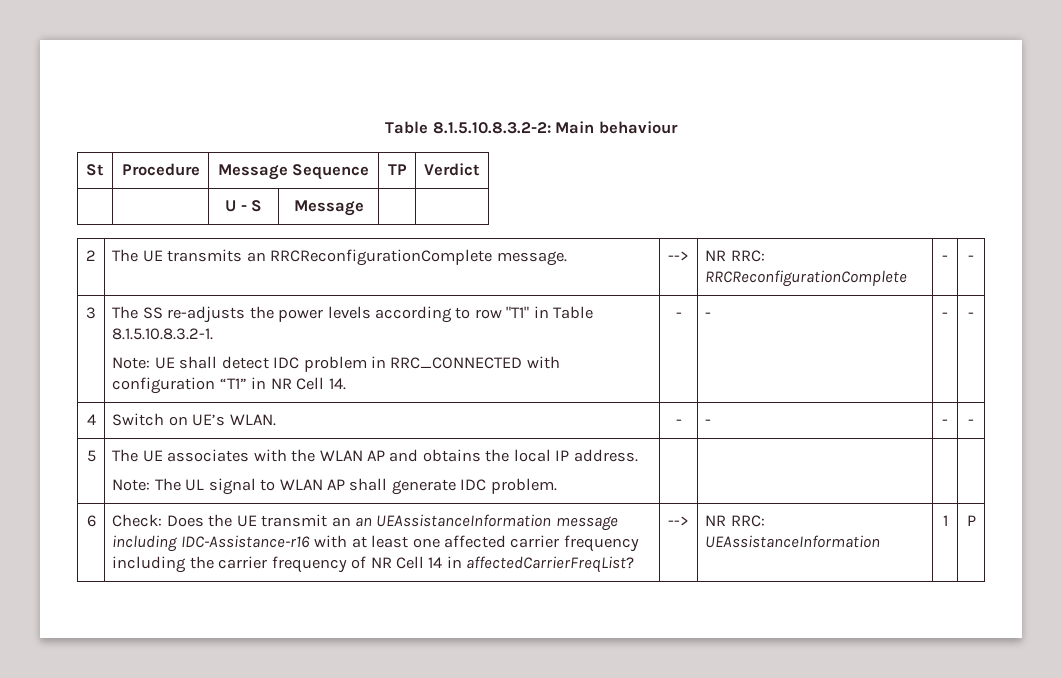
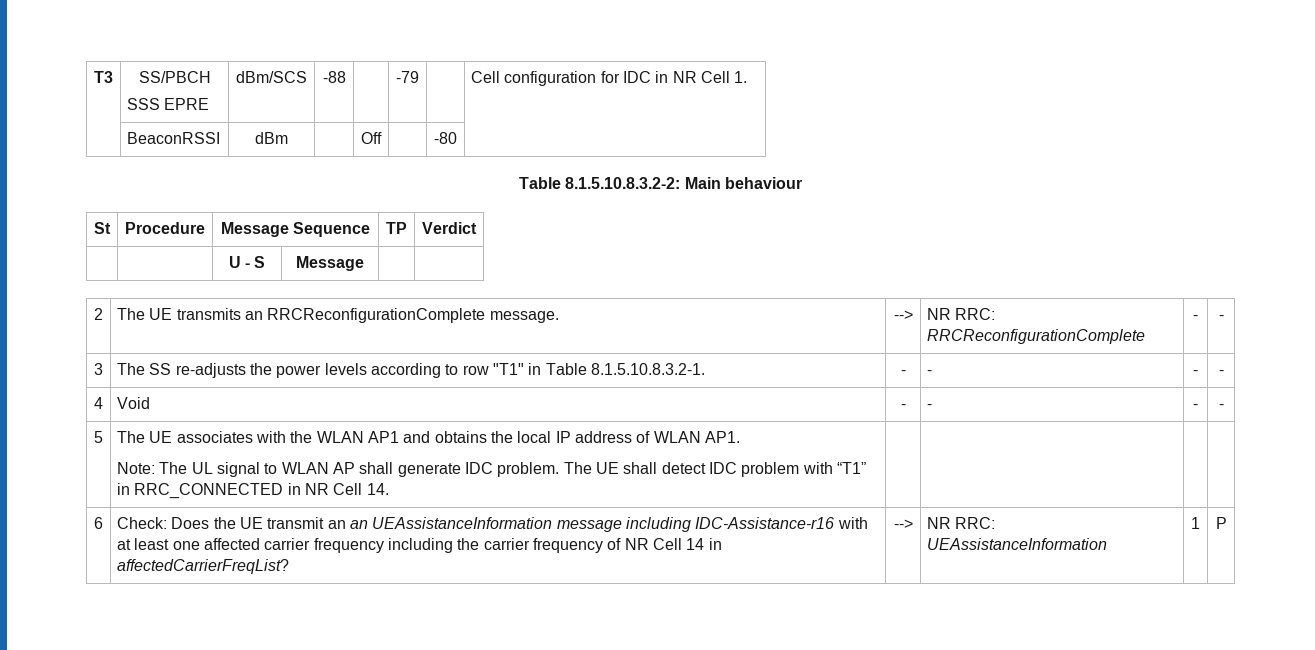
+ T3 | SS/PBCH
+ SSS EPRE | dBm/SCS | -88 | | -79 | | Cell configuration for IDC in NR Cell 1.
+ | BeaconRSSI | dBm | | Off | | -80 |
- 3 | The SS re-adjusts the power levels according to row "T1" in Table 8.1.5.10.8.3.2-1.
- Note: UE shall detect IDC problem in RRC_CONNECTED with configuration “T1” in NR Cell 14. | - | - | - | -
+ 3 | The SS re-adjusts the power levels according to row "T1" in Table 8.1.5.10.8.3.2-1. | - | - | - | -
- 4 | Switch on UE’s WLAN. | - | - | - | -
+ 4 | Void | - | - | - | -
- The UE associates with the WLAN AP and obtains the local IP address.
+ The UE associates with the WLAN AP1 and obtains the local IP address of WLAN AP1.
+ The UE shall detect IDC problem with “T1” in RRC_CONNECTED in NR Cell 14.

